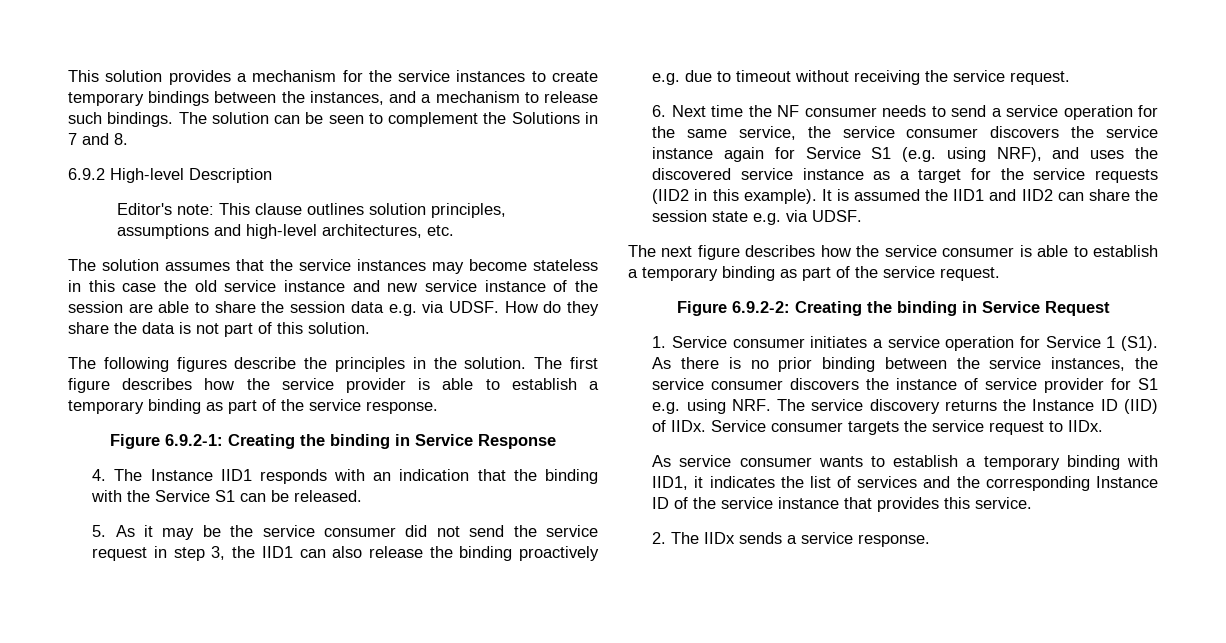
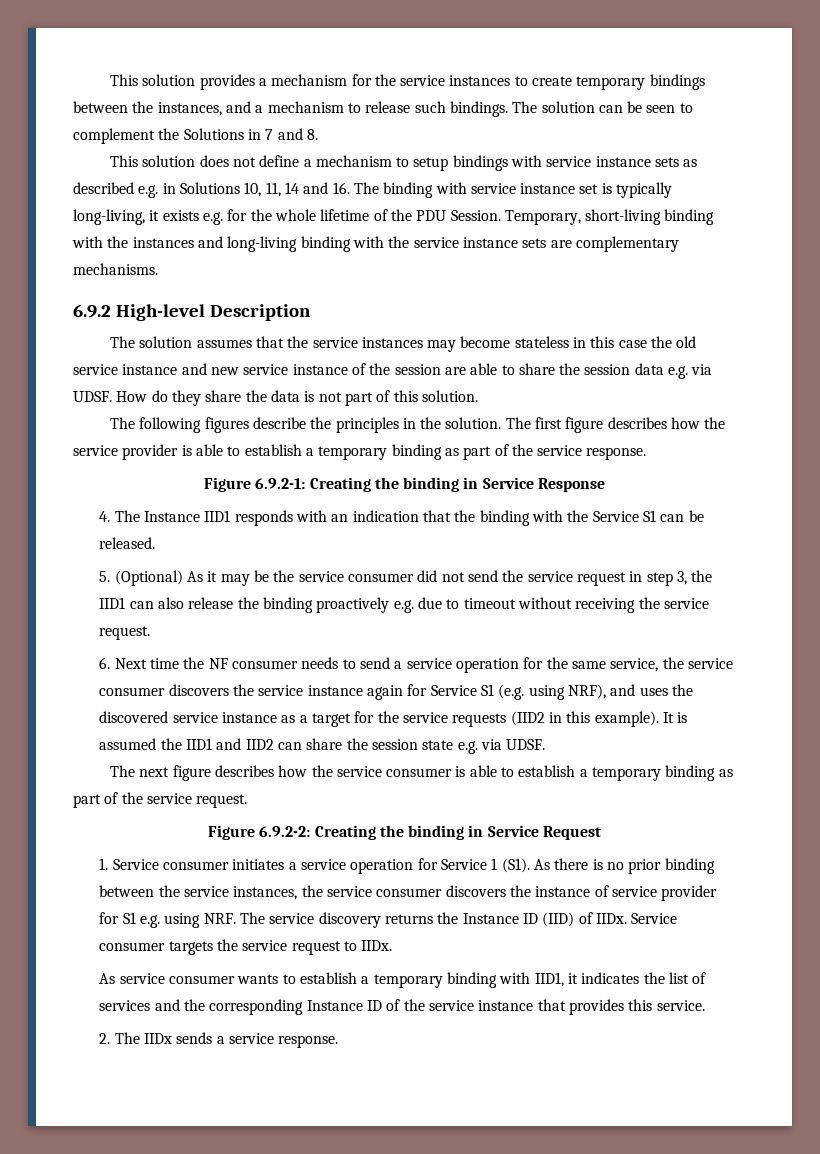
+ This solution does not define a mechanism to setup bindings with service instance sets as described e.g. in Solutions 10, 11, 14 and 16. The binding with service instance set is typically long-living, it exists e.g. for the whole lifetime of the PDU Session. Temporary, short-living binding with the instances and long-living binding with the service instance sets are complementary mechanisms.
  6.9.2 High-level Description
- Editor's note: This clause outlines solution principles, assumptions and high-level architectures, etc.
- 5. As it may be the service consumer did not send the service request in step 3, the IID1 can also release the binding proactively e.g. due to timeout without receiving the service request.
+ 5. (Optional) As it may be the service consumer did not send the service request in step 3, the IID1 can also release the binding proactively e.g. due to timeout without receiving the service request.

